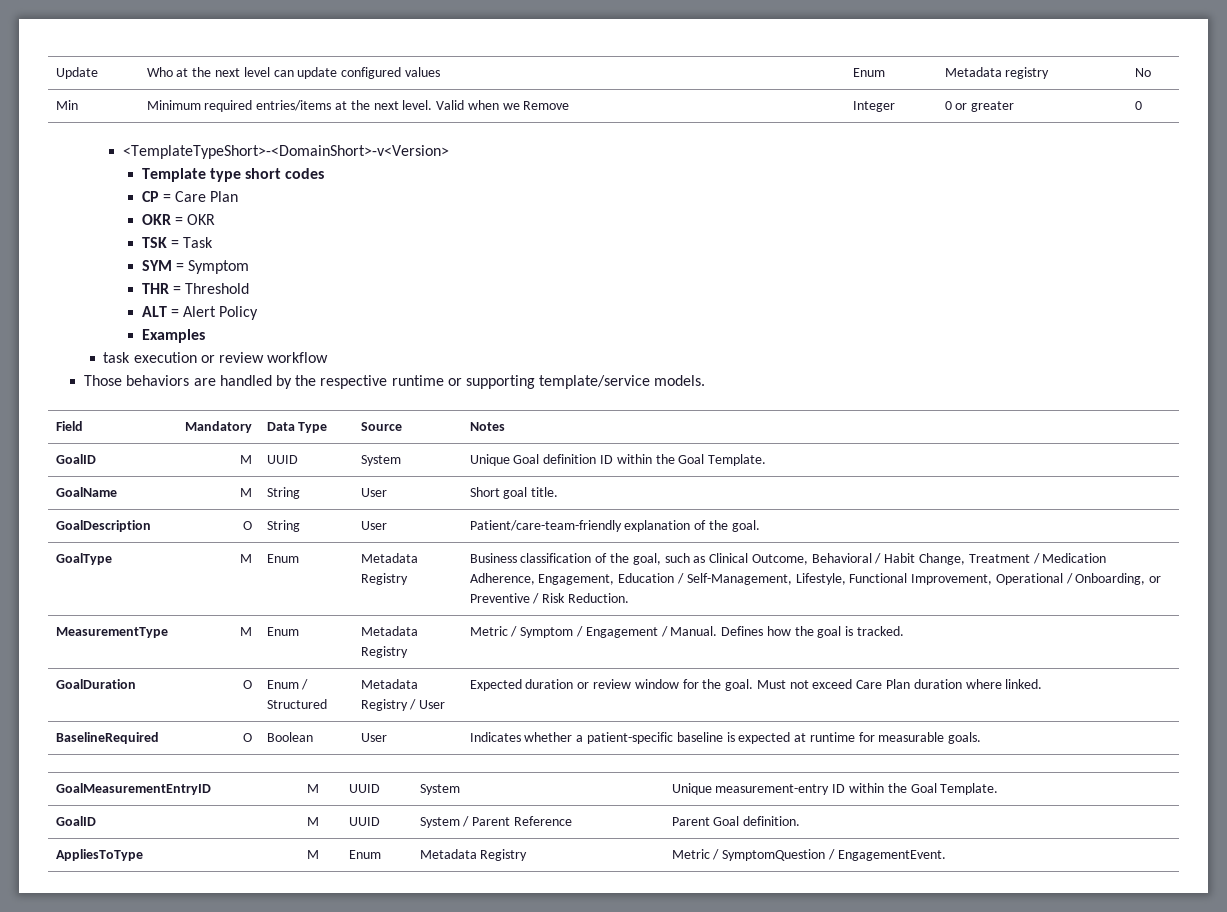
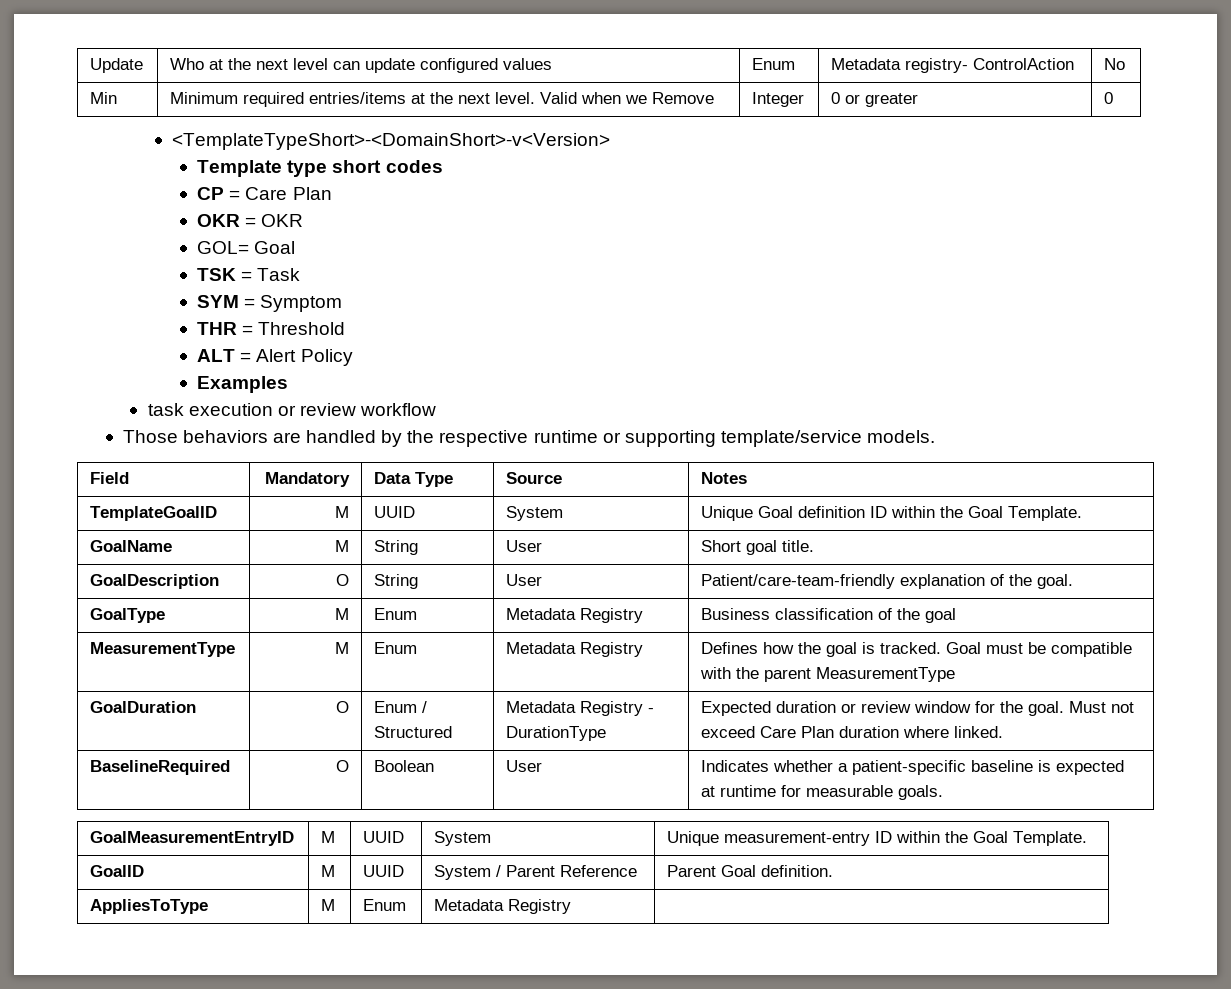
- Update | Who at the next level can update configured values | Enum | Metadata registry | No
+ Update | Who at the next level can update configured values | Enum | Metadata registry- ControlAction | No
+ GOL= Goal
- GoalID | M | UUID | System | Unique Goal definition ID within the Goal Template.
+ TemplateGoalID | M | UUID | System | Unique Goal definition ID within the Goal Template.
- GoalType | M | Enum | Metadata Registry | Business classification of the goal, such as Clinical Outcome, Behavioral / Habit Change, Treatment / Medication Adherence, Engagement, Education / Self-Management, Lifestyle, Functional Improvement, Operational / Onboarding, or Preventive / Risk Reduction.
+ GoalType | M | Enum | Metadata Registry | Business classification of the goal
- MeasurementType | M | Enum | Metadata Registry | Metric / Symptom / Engagement / Manual. Defines how the goal is tracked.
+ MeasurementType | M | Enum | Metadata Registry | Defines how the goal is tracked. Goal must be compatible with the parent MeasurementType
- GoalDuration | O | Enum / Structured | Metadata Registry / User | Expected duration or review window for the goal. Must not exceed Care Plan duration where linked.
+ GoalDuration | O | Enum / Structured | Metadata Registry - DurationType | Expected duration or review window for the goal. Must not exceed Care Plan duration where linked.
- AppliesToType | M | Enum | Metadata Registry | Metric / SymptomQuestion / EngagementEvent.
+ AppliesToType | M | Enum | Metadata Registry |

